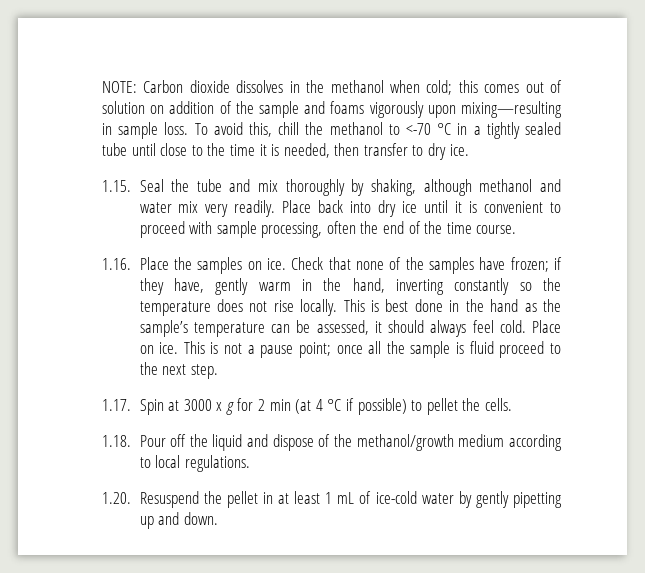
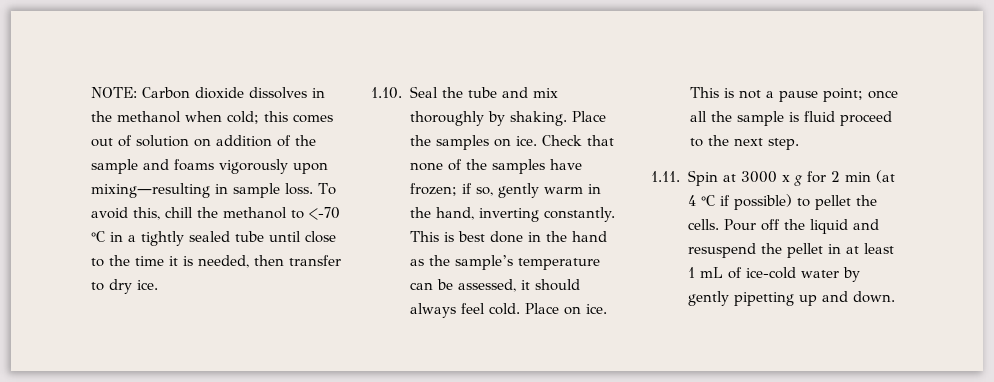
- 1.15. Seal the tube and mix thoroughly by shaking, although methanol and water mix very readily. Place back into dry ice until it is convenient to proceed with sample processing, often the end of the time course.
- 1.16. Place the samples on ice.
+ 1.10. Seal the tube and mix thoroughly by shaking. Place the samples on ice.
- Check that none of the samples have frozen; if they have, gently warm in the hand, inverting constantly so the temperature does not rise locally.
+ Check that none of the samples have frozen; if so, gently warm in the hand, inverting constantly.
- 1.17. Spin at 3000 x g for 2 min (at 4 °C if possible) to pellet the cells.
- 1.18. Pour off the liquid and dispose of the methanol/growth medium according to local regulations.
- 1.20. Resuspend the pellet in at least 1 mL of ice-cold water by gently pipetting up and down.
+ 1.11. Spin at 3000 x g for 2 min (at 4 °C if possible) to pellet the cells. Pour off the liquid and resuspend the pellet in at least 1 mL of ice-cold water by gently pipetting up and down.

